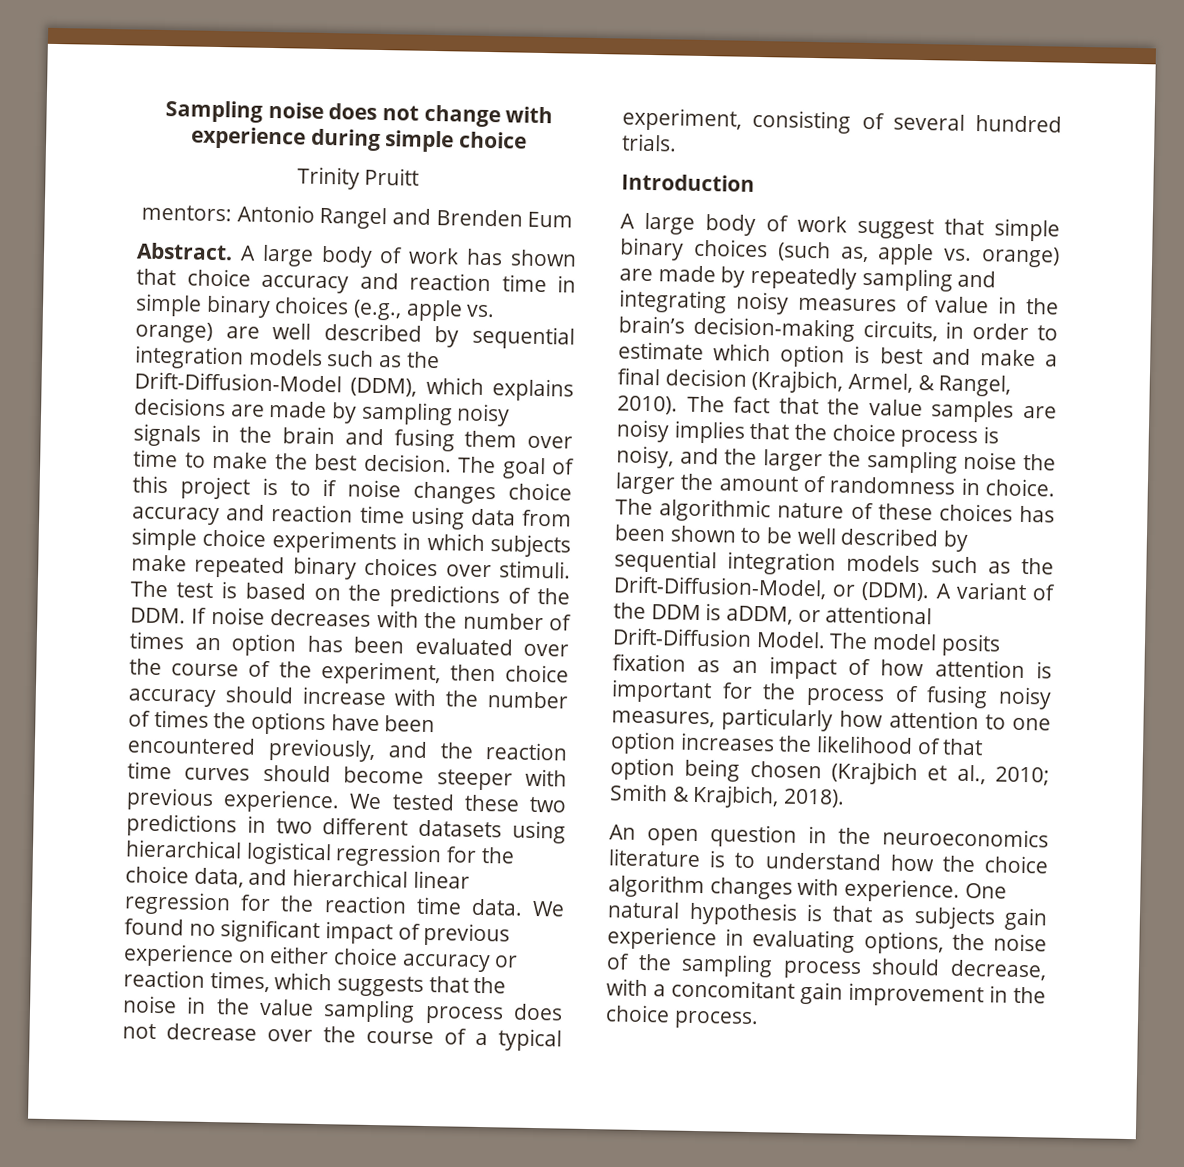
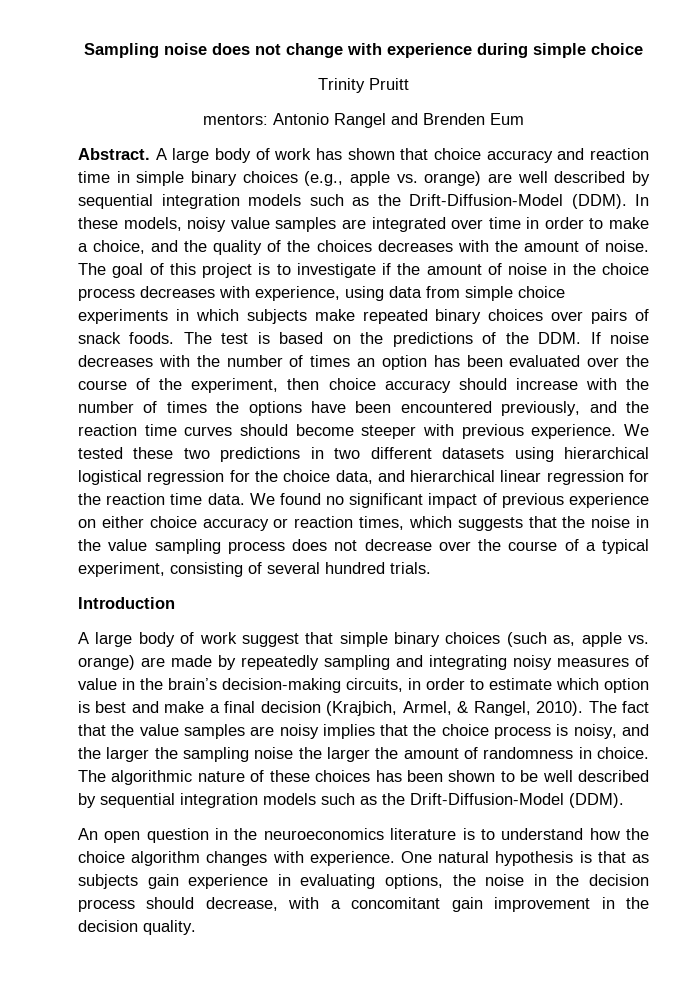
- A large body of work has shown that choice accuracy and reaction time in simple binary choices (e.g., apple vs. orange) are well described by sequential integration models such as the Drift-Diffusion-Model (DDM), which explains decisions are made by sampling noisy signals in the brain and fusing them over time to make the best decision.
+ A large body of work has shown that choice accuracy and reaction time in simple binary choices (e.g., apple vs. orange) are well described by sequential integration models such as the Drift-Diffusion-Model (DDM). In these models, noisy value samples are integrated over time in order to make a choice, and the quality of the choices decreases with the amount of noise.
- The goal of this project is to if noise changes choice accuracy and reaction time using data from simple choice experiments in which subjects make repeated binary choices over stimuli.
+ The goal of this project is to investigate if the amount of noise in the choice process decreases with experience, using data from simple choice experiments in which subjects make repeated binary choices over pairs of snack foods.
- The algorithmic nature of these choices has been shown to be well described by sequential integration models such as the Drift-Diffusion-Model, or (DDM). A variant of the DDM is aDDM, or attentional Drift-Diffusion Model. The model posits fixation as an impact of how attention is important for the process of fusing noisy measures, particularly how attention to one option increases the likelihood of that option being chosen (Krajbich et al., 2010; Smith & Krajbich, 2018).
+ The algorithmic nature of these choices has been shown to be well described by sequential integration models such as the Drift-Diffusion-Model (DDM).
- One natural hypothesis is that as subjects gain experience in evaluating options, the noise of the sampling process should decrease, with a concomitant gain improvement in the choice process.
+ One natural hypothesis is that as subjects gain experience in evaluating options, the noise in the decision process should decrease, with a concomitant gain improvement in the decision quality.

